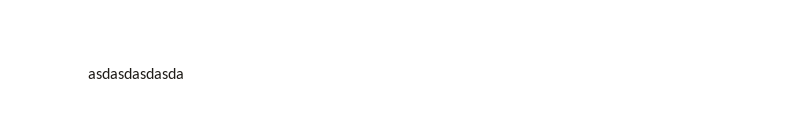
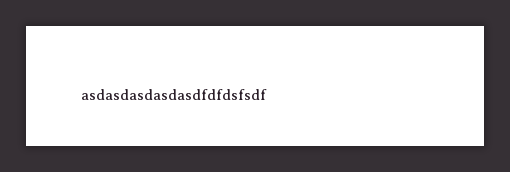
- asdasdasdasda
+ asdasdasdasdasdfdfdsfsdf

